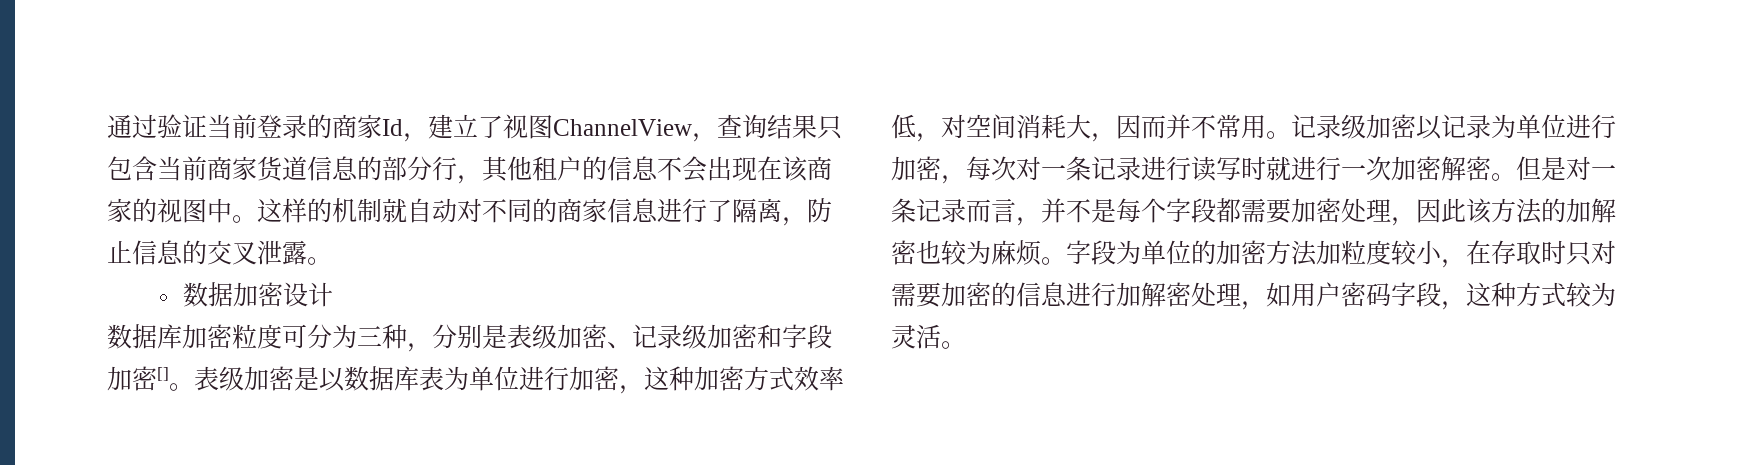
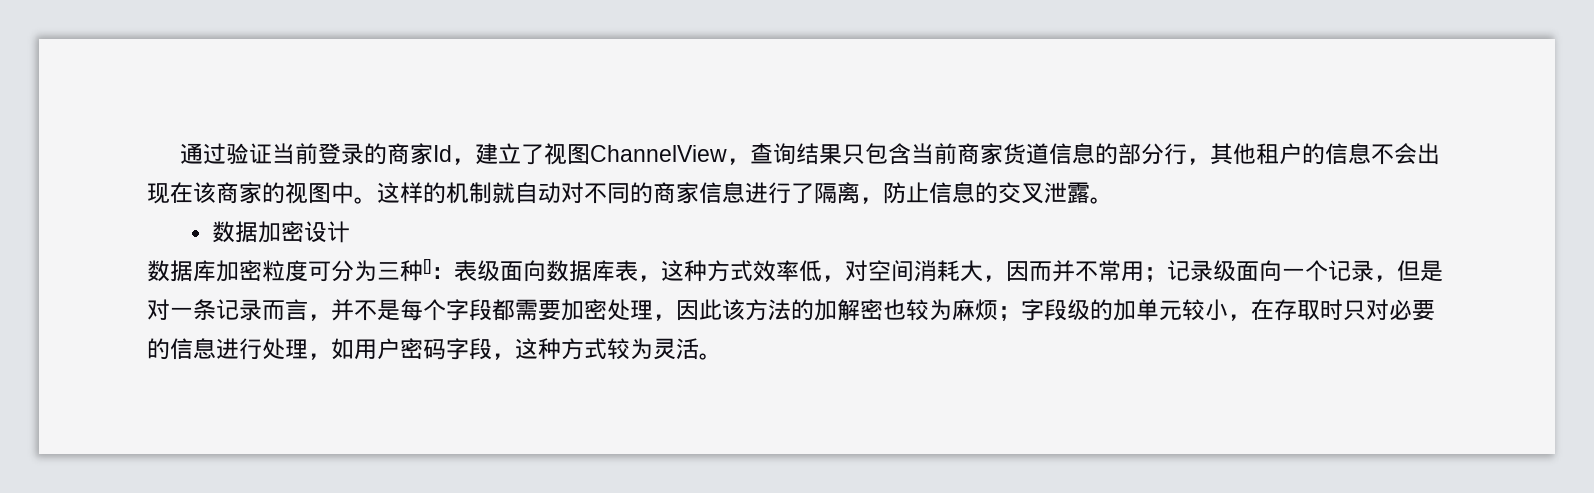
- 数据库加密粒度可分为三种，分别是表级加密、记录级加密和字段加密[]。表级加密是以数据库表为单位进行加密，这种加密方式效率低，对空间消耗大，因而并不常用。记录级加密以记录为单位进行加密，每次对一条记录进行读写时就进行一次加密解密。但是对一条记录而言，并不是每个字段都需要加密处理，因此该方法的加解密也较为麻烦。字段为单位的加密方法加粒度较小，在存取时只对需要加密的信息进行加解密处理，如用户密码字段，这种方式较为灵活。
+ 数据库加密粒度可分为三种[]：表级面向数据库表，这种方式效率低，对空间消耗大，因而并不常用；记录级面向一个记录，但是对一条记录而言，并不是每个字段都需要加密处理，因此该方法的加解密也较为麻烦；字段级的加单元较小，在存取时只对必要的信息进行处理，如用户密码字段，这种方式较为灵活。

